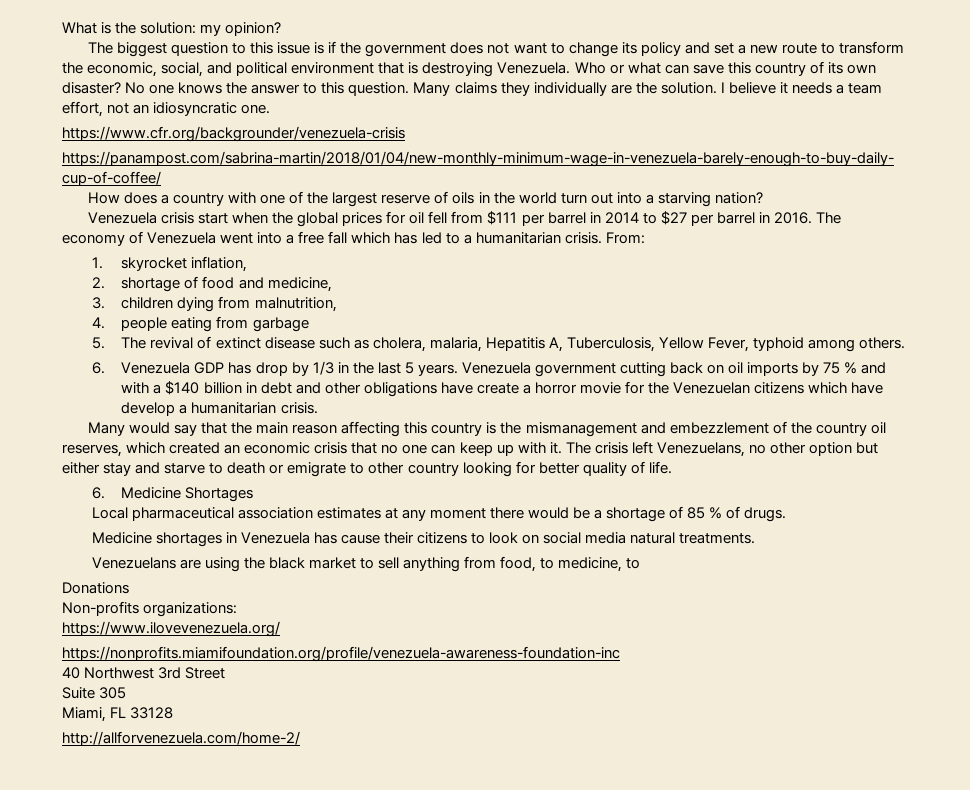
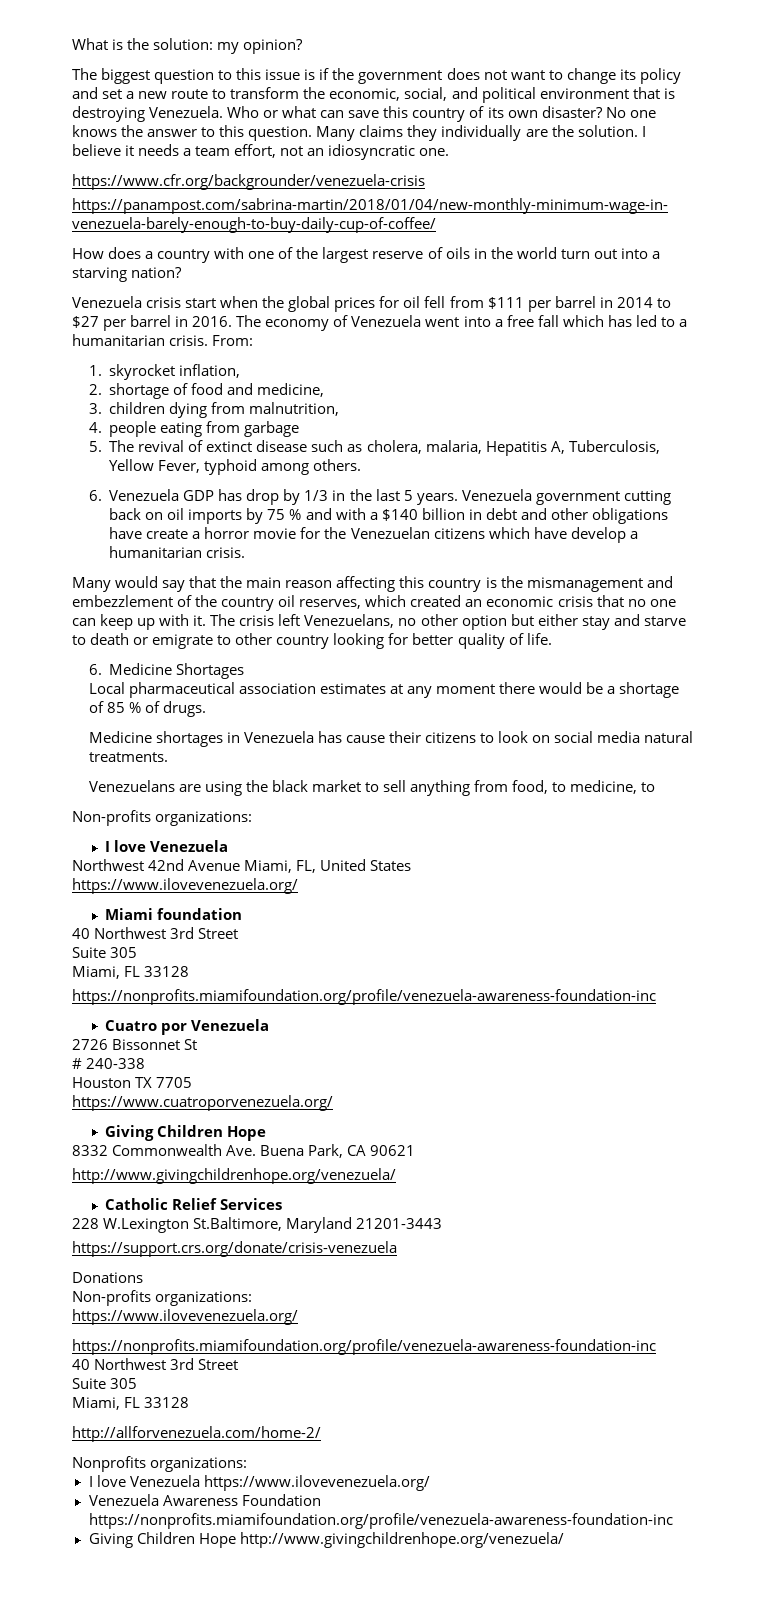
  Venezuelans are using the black market to sell anything from food, to medicine, to
+ Non-profits organizations:
+ I love Venezuela
+ Northwest 42nd Avenue Miami, FL, United States
+ https://www.ilovevenezuela.org/
+ Miami foundation
+ 40 Northwest 3rd Street
+ Suite 305
+ Miami, FL 33128
+ https://nonprofits.miamifoundation.org/profile/venezuela-awareness-foundation-inc
+ Cuatro por Venezuela
+ 2726 Bissonnet St
+ # 240-338
+ Houston TX 7705
+ https://www.cuatroporvenezuela.org/
+ Giving Children Hope
+ 8332 Commonwealth Ave. Buena Park, CA 90621
+ http://www.givingchildrenhope.org/venezuela/
+ Catholic Relief Services
+ 228 W.Lexington St.Baltimore, Maryland 21201-3443
+ https://support.crs.org/donate/crisis-venezuela
+ Nonprofits organizations:
+ I love Venezuela https://www.ilovevenezuela.org/
+ Venezuela Awareness Foundation https://nonprofits.miamifoundation.org/profile/venezuela-awareness-foundation-inc
+ Giving Children Hope http://www.givingchildrenhope.org/venezuela/

